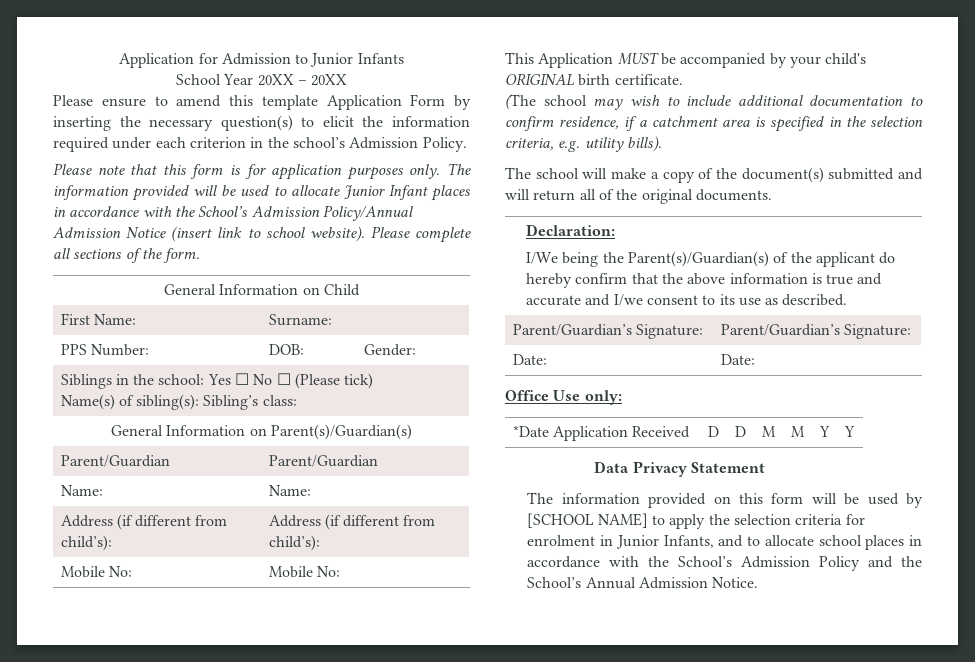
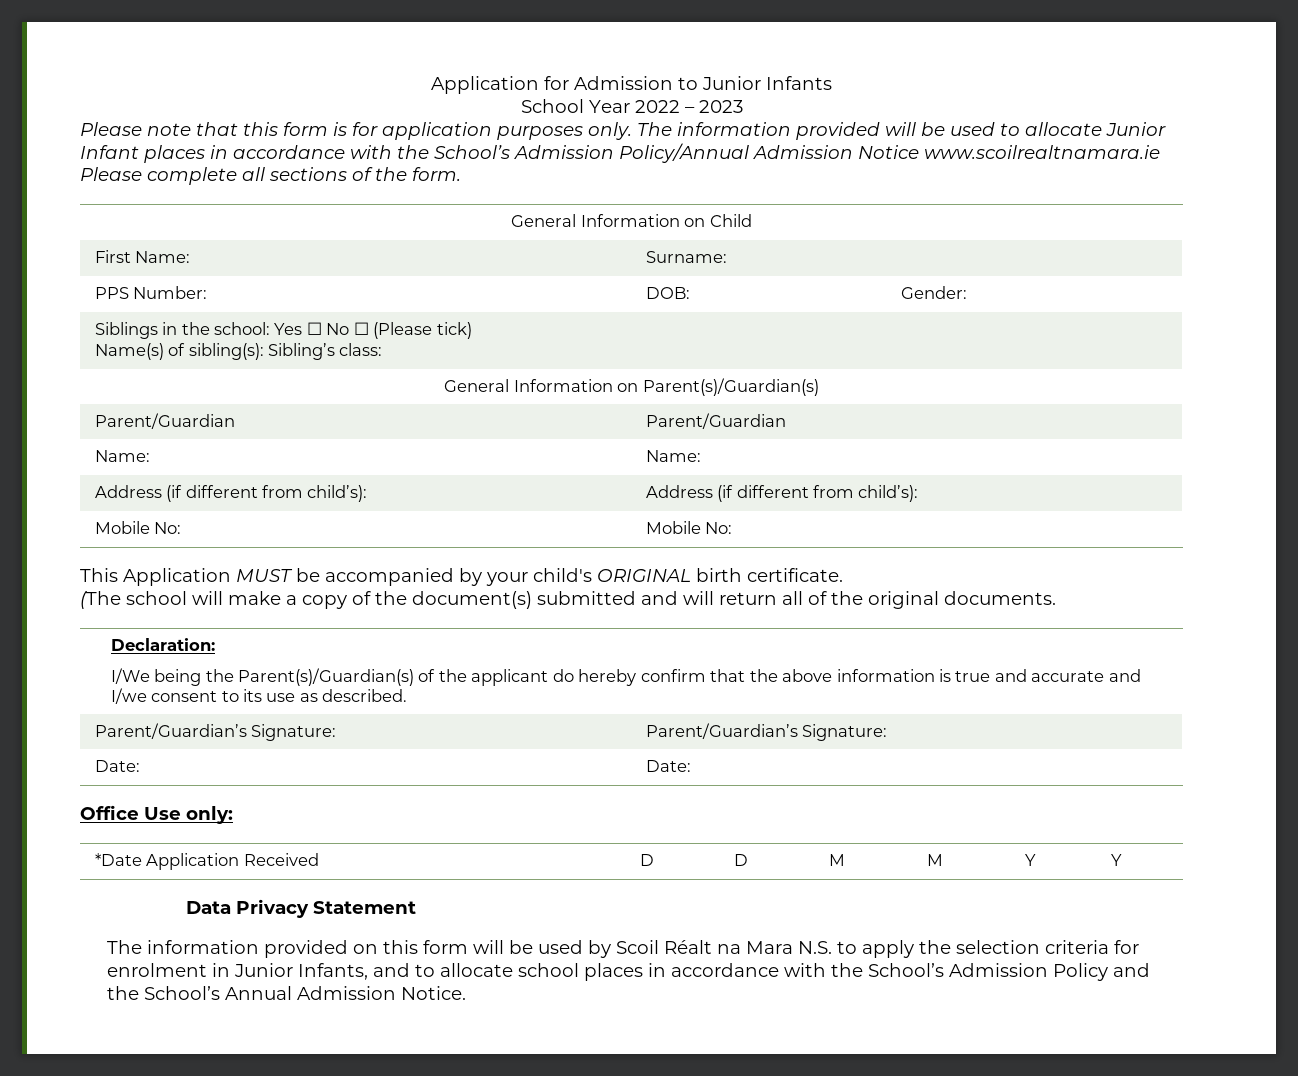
- School Year 20XX – 20XX
- Please ensure to amend this template Application Form by inserting the necessary question(s) to elicit the information required under each criterion in the school’s Admission Policy.
+ School Year 2022 – 2023
- The information provided will be used to allocate Junior Infant places in accordance with the School’s Admission Policy/Annual Admission Notice (insert link to school website). Please complete all sections of the form.
+ The information provided will be used to allocate Junior Infant places in accordance with the School’s Admission Policy/Annual Admission Notice www.scoilrealtnamara.ie Please complete all sections of the form.
- (The school may wish to include additional documentation to confirm residence, if a catchment area is specified in the selection criteria, e.g. utility bills).
- The school will make a copy of the document(s) submitted and will return all of the original documents.
+ (The school will make a copy of the document(s) submitted and will return all of the original documents.
- The information provided on this form will be used by [SCHOOL NAME] to apply the selection criteria for enrolment in Junior Infants, and to allocate school places in accordance with the School’s Admission Policy and the School’s Annual Admission Notice.
+ The information provided on this form will be used by Scoil Réalt na Mara N.S. to apply the selection criteria for enrolment in Junior Infants, and to allocate school places in accordance with the School’s Admission Policy and the School’s Annual Admission Notice.

